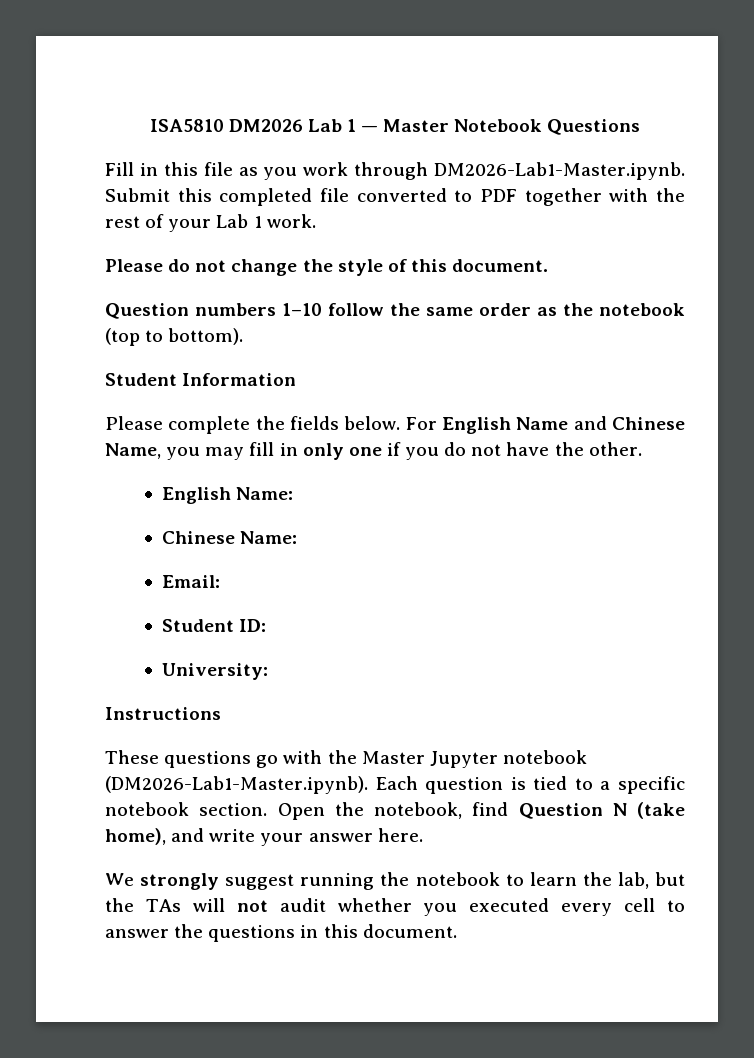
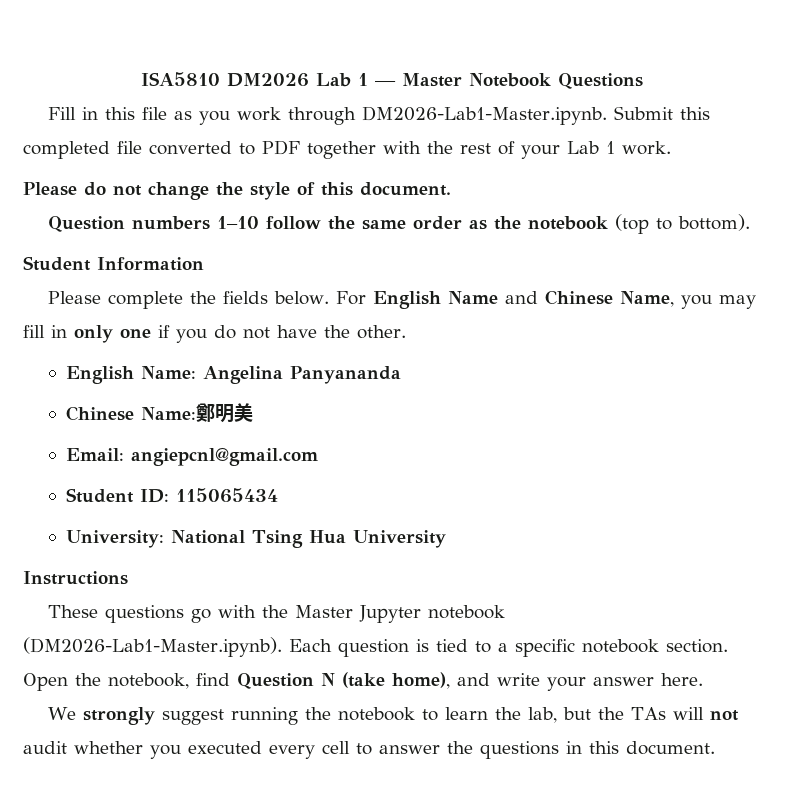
- English Name:
+ English Name: Angelina Panyananda
- Chinese Name:
+ Chinese Name:鄭明美
- Email:
+ Email: angiepcnl@gmail.com
- Student ID:
+ Student ID: 115065434
- University:
+ University: National Tsing Hua University

